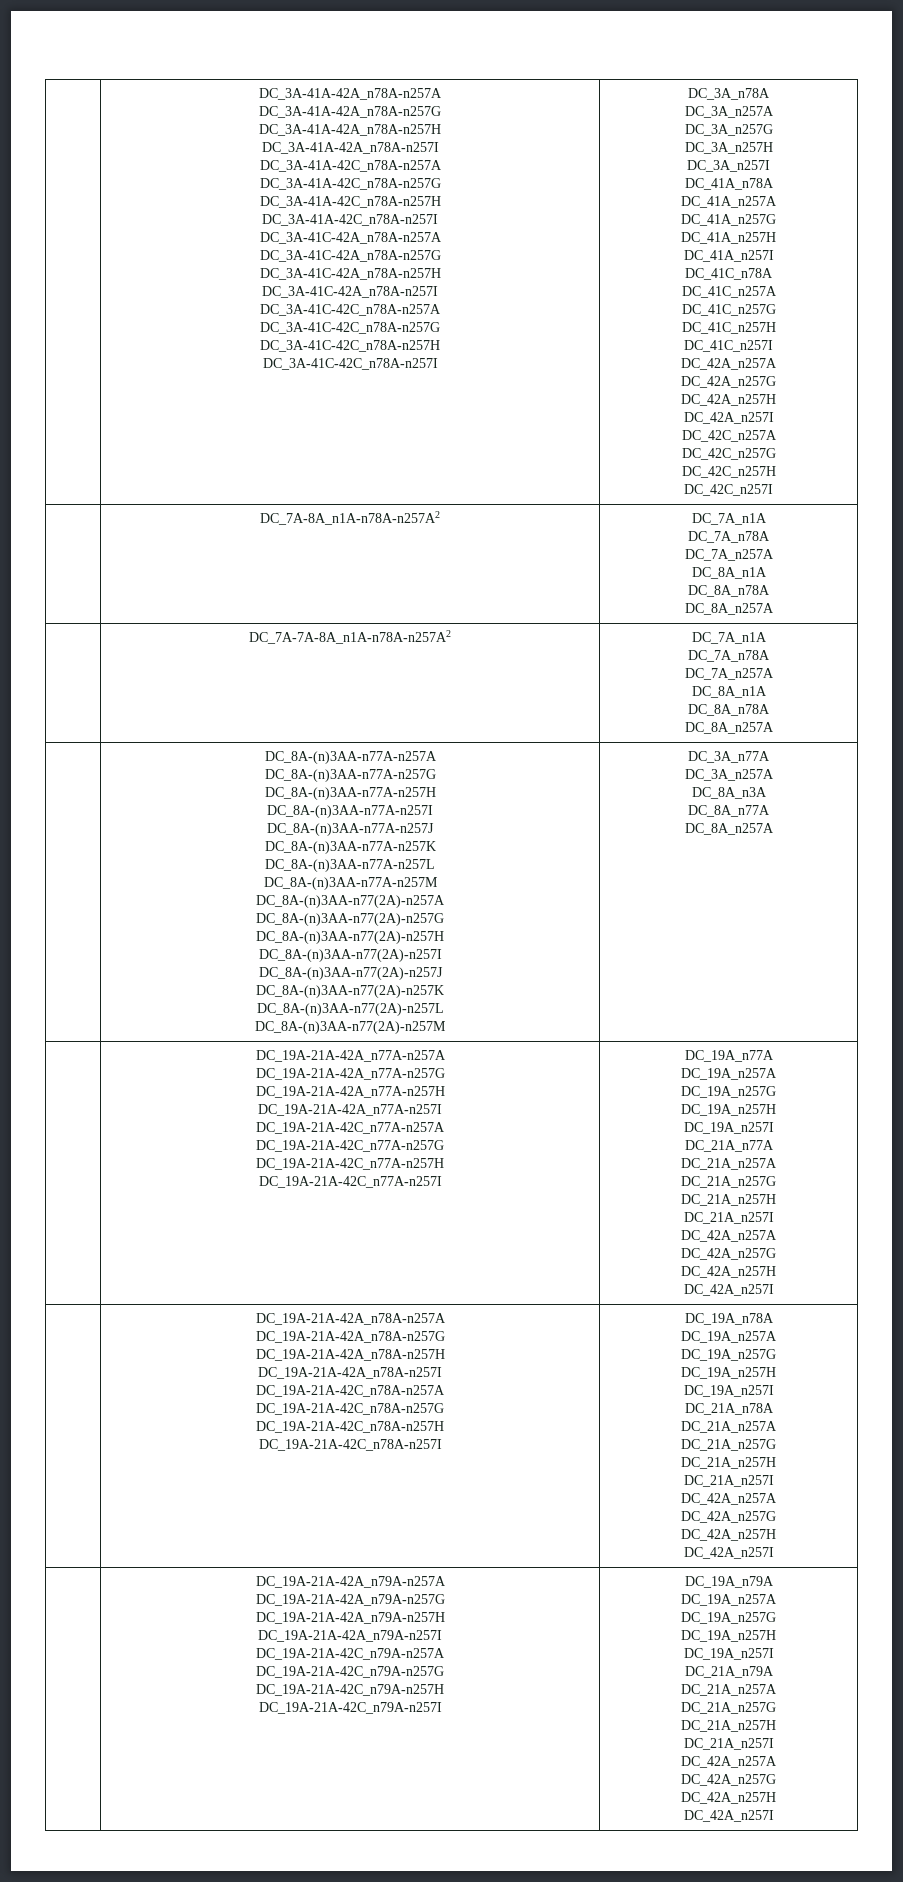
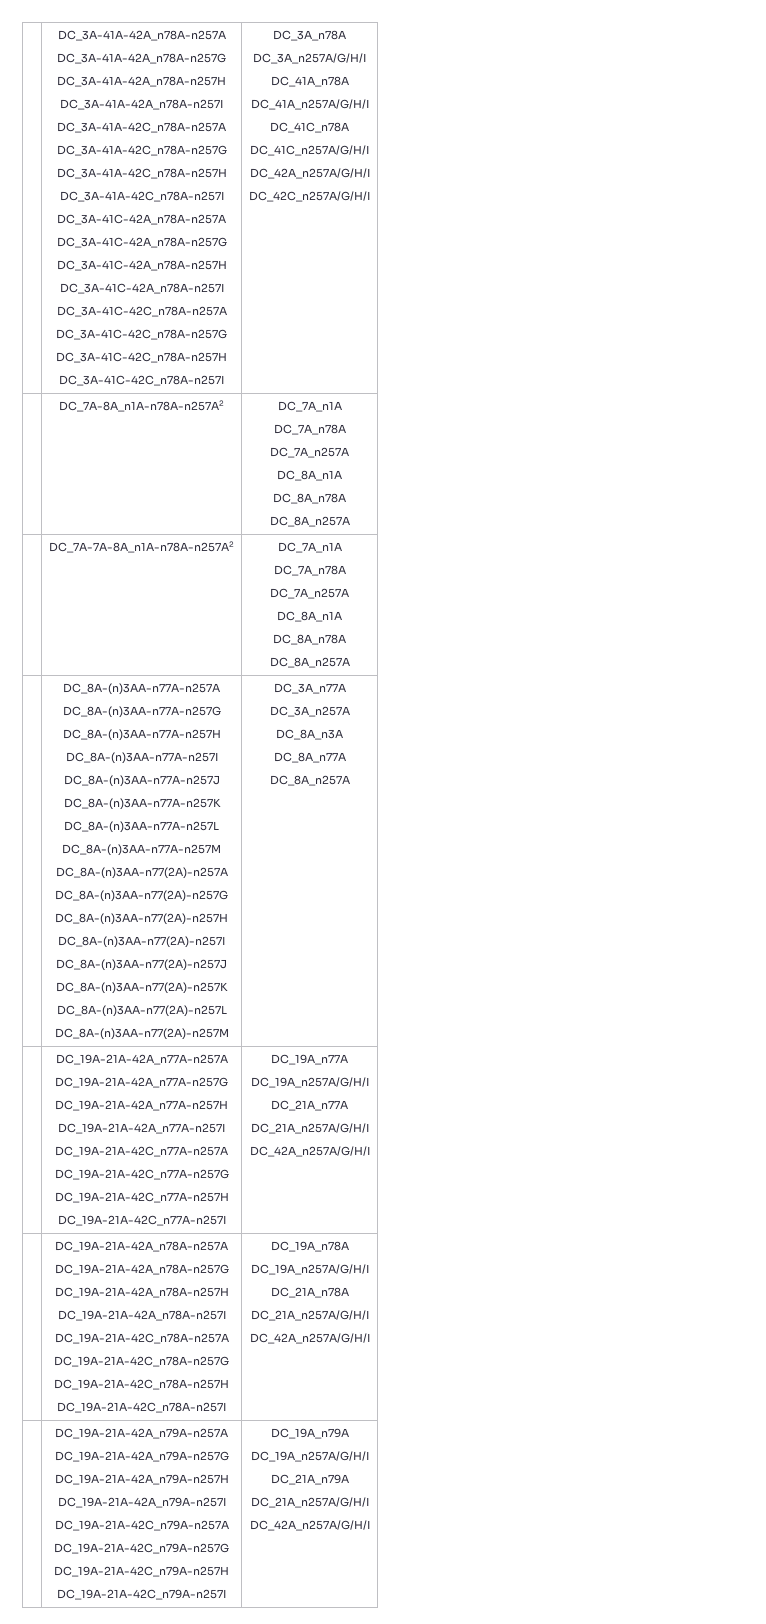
  | DC_3A-41A-42A_n78A-n257A
  DC_3A-41A-42A_n78A-n257G
  DC_3A-41A-42A_n78A-n257H
  DC_3A-41A-42A_n78A-n257I
  DC_3A-41A-42C_n78A-n257A
  DC_3A-41A-42C_n78A-n257G
  DC_3A-41A-42C_n78A-n257H
  DC_3A-41A-42C_n78A-n257I
  DC_3A-41C-42A_n78A-n257A
  DC_3A-41C-42A_n78A-n257G
  DC_3A-41C-42A_n78A-n257H
  DC_3A-41C-42A_n78A-n257I
  DC_3A-41C-42C_n78A-n257A
  DC_3A-41C-42C_n78A-n257G
  DC_3A-41C-42C_n78A-n257H
  DC_3A-41C-42C_n78A-n257I | DC_3A_n78A
- DC_3A_n257A
- DC_3A_n257G
- DC_3A_n257H
- DC_3A_n257I
+ DC_3A_n257A/G/H/I
  DC_41A_n78A
- DC_41A_n257A
- DC_41A_n257G
- DC_41A_n257H
- DC_41A_n257I
+ DC_41A_n257A/G/H/I
  DC_41C_n78A
- DC_41C_n257A
- DC_41C_n257G
- DC_41C_n257H
- DC_41C_n257I
- DC_42A_n257A
- DC_42A_n257G
- DC_42A_n257H
- DC_42A_n257I
- DC_42C_n257A
- DC_42C_n257G
- DC_42C_n257H
- DC_42C_n257I
+ DC_41C_n257A/G/H/I
+ DC_42A_n257A/G/H/I
+ DC_42C_n257A/G/H/I
  | DC_19A-21A-42A_n77A-n257A
  DC_19A-21A-42A_n77A-n257G
  DC_19A-21A-42A_n77A-n257H
  DC_19A-21A-42A_n77A-n257I
  DC_19A-21A-42C_n77A-n257A
  DC_19A-21A-42C_n77A-n257G
  DC_19A-21A-42C_n77A-n257H
  DC_19A-21A-42C_n77A-n257I | DC_19A_n77A
- DC_19A_n257A
- DC_19A_n257G
- DC_19A_n257H
- DC_19A_n257I
+ DC_19A_n257A/G/H/I
  DC_21A_n77A
- DC_21A_n257A
- DC_21A_n257G
- DC_21A_n257H
- DC_21A_n257I
- DC_42A_n257A
- DC_42A_n257G
- DC_42A_n257H
- DC_42A_n257I
+ DC_21A_n257A/G/H/I
+ DC_42A_n257A/G/H/I
  | DC_19A-21A-42A_n78A-n257A
  DC_19A-21A-42A_n78A-n257G
  DC_19A-21A-42A_n78A-n257H
  DC_19A-21A-42A_n78A-n257I
  DC_19A-21A-42C_n78A-n257A
  DC_19A-21A-42C_n78A-n257G
  DC_19A-21A-42C_n78A-n257H
  DC_19A-21A-42C_n78A-n257I | DC_19A_n78A
- DC_19A_n257A
- DC_19A_n257G
- DC_19A_n257H
- DC_19A_n257I
+ DC_19A_n257A/G/H/I
  DC_21A_n78A
- DC_21A_n257A
- DC_21A_n257G
- DC_21A_n257H
- DC_21A_n257I
- DC_42A_n257A
- DC_42A_n257G
- DC_42A_n257H
- DC_42A_n257I
+ DC_21A_n257A/G/H/I
+ DC_42A_n257A/G/H/I
  | DC_19A-21A-42A_n79A-n257A
  DC_19A-21A-42A_n79A-n257G
  DC_19A-21A-42A_n79A-n257H
  DC_19A-21A-42A_n79A-n257I
  DC_19A-21A-42C_n79A-n257A
  DC_19A-21A-42C_n79A-n257G
  DC_19A-21A-42C_n79A-n257H
  DC_19A-21A-42C_n79A-n257I | DC_19A_n79A
- DC_19A_n257A
- DC_19A_n257G
- DC_19A_n257H
- DC_19A_n257I
+ DC_19A_n257A/G/H/I
  DC_21A_n79A
- DC_21A_n257A
- DC_21A_n257G
- DC_21A_n257H
- DC_21A_n257I
- DC_42A_n257A
- DC_42A_n257G
- DC_42A_n257H
- DC_42A_n257I
+ DC_21A_n257A/G/H/I
+ DC_42A_n257A/G/H/I

